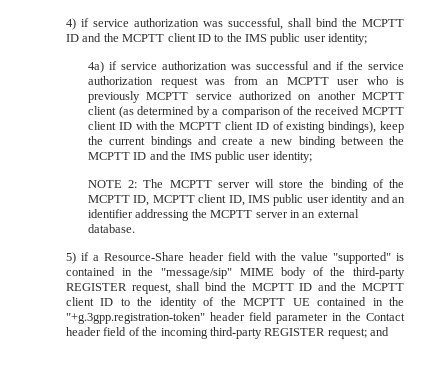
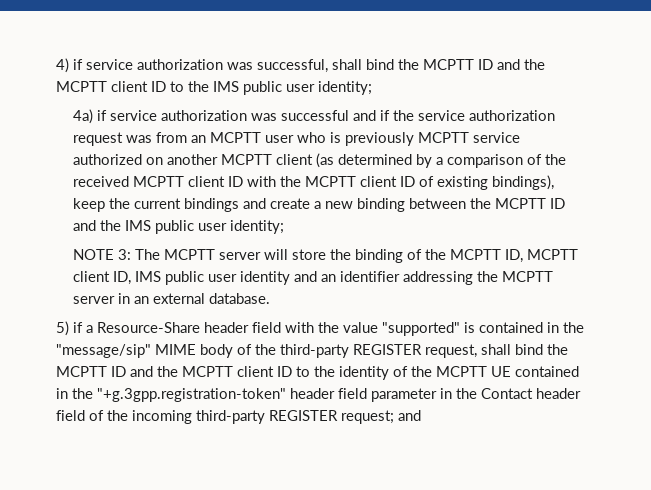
- NOTE 2: The MCPTT server will store the binding of the MCPTT ID, MCPTT client ID, IMS public user identity and an identifier addressing the MCPTT server in an external database.
+ NOTE 3: The MCPTT server will store the binding of the MCPTT ID, MCPTT client ID, IMS public user identity and an identifier addressing the MCPTT server in an external database.

